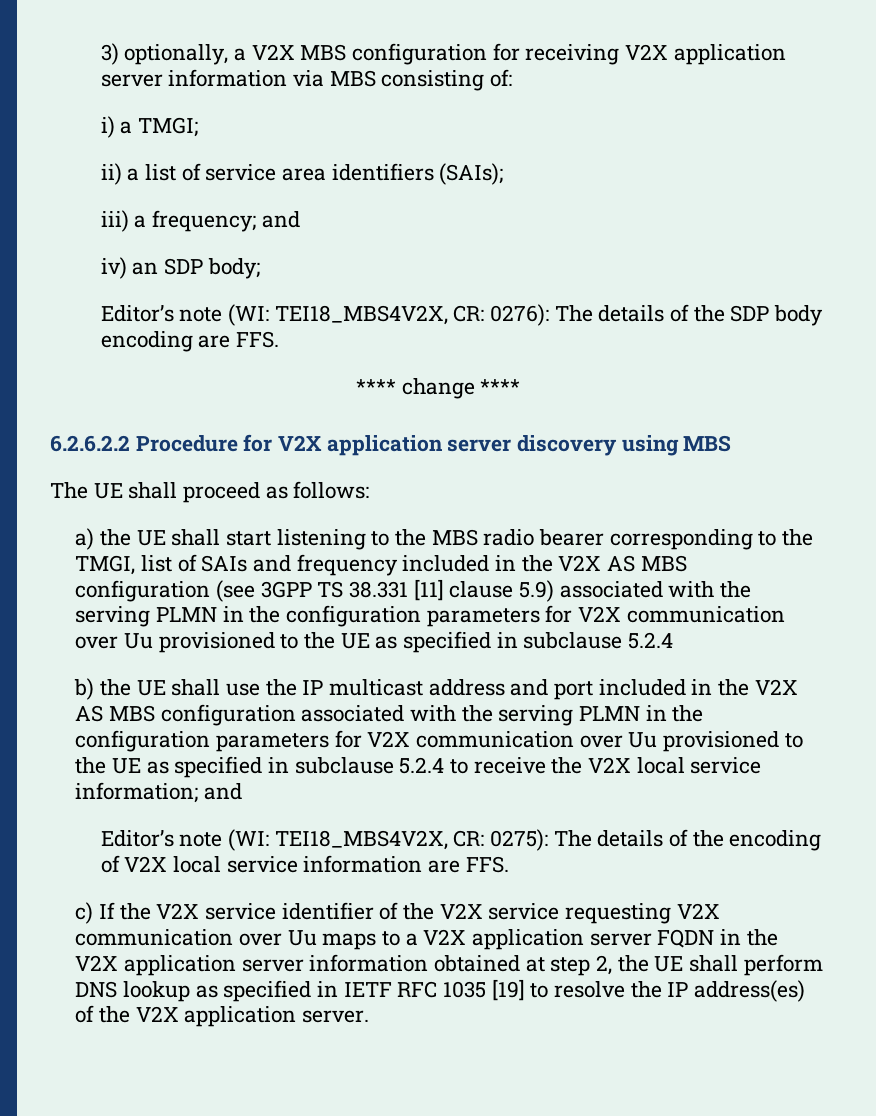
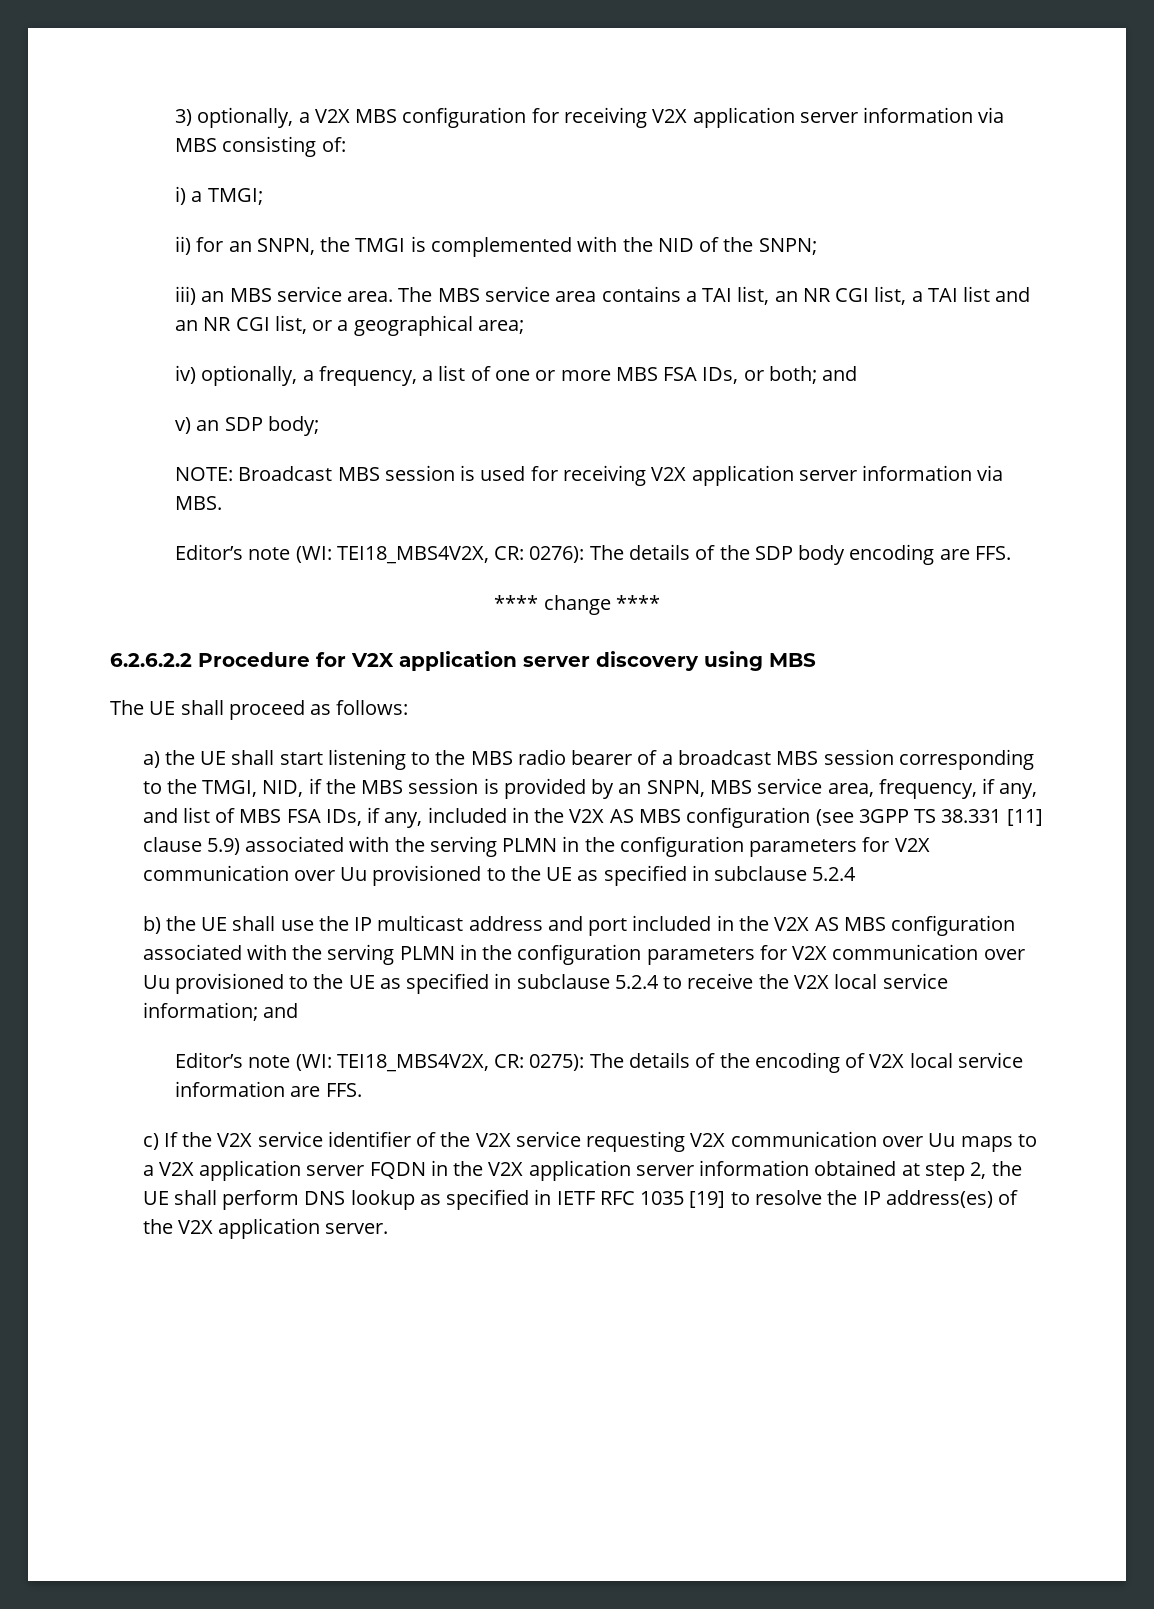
- ii) a list of service area identifiers (SAIs);
- iii) a frequency; and
- iv) an SDP body;
+ ii) for an SNPN, the TMGI is complemented with the NID of the SNPN;
+ iii) an MBS service area. The MBS service area contains a TAI list, an NR CGI list, a TAI list and an NR CGI list, or a geographical area;
+ iv) optionally, a frequency, a list of one or more MBS FSA IDs, or both; and
+ v) an SDP body;
+ NOTE: Broadcast MBS session is used for receiving V2X application server information via MBS.
- a) the UE shall start listening to the MBS radio bearer corresponding to the TMGI, list of SAIs and frequency included in the V2X AS MBS configuration (see 3GPP TS 38.331 [11] clause 5.9) associated with the serving PLMN in the configuration parameters for V2X communication over Uu provisioned to the UE as specified in subclause 5.2.4
+ a) the UE shall start listening to the MBS radio bearer of a broadcast MBS session corresponding to the TMGI, NID, if the MBS session is provided by an SNPN, MBS service area, frequency, if any, and list of MBS FSA IDs, if any, included in the V2X AS MBS configuration (see 3GPP TS 38.331 [11] clause 5.9) associated with the serving PLMN in the configuration parameters for V2X communication over Uu provisioned to the UE as specified in subclause 5.2.4

